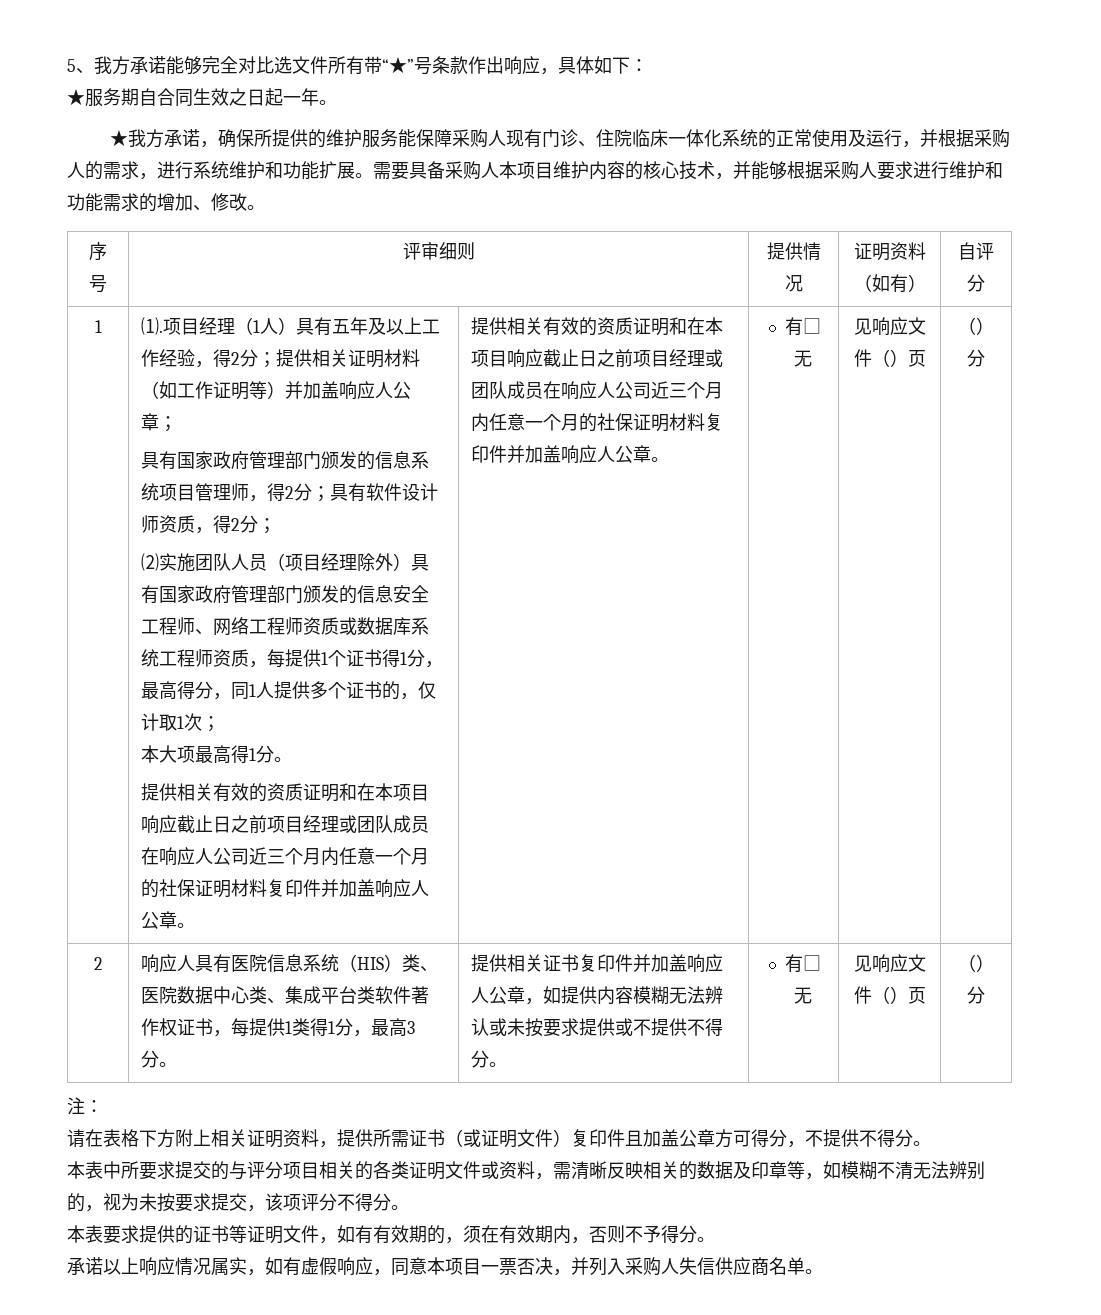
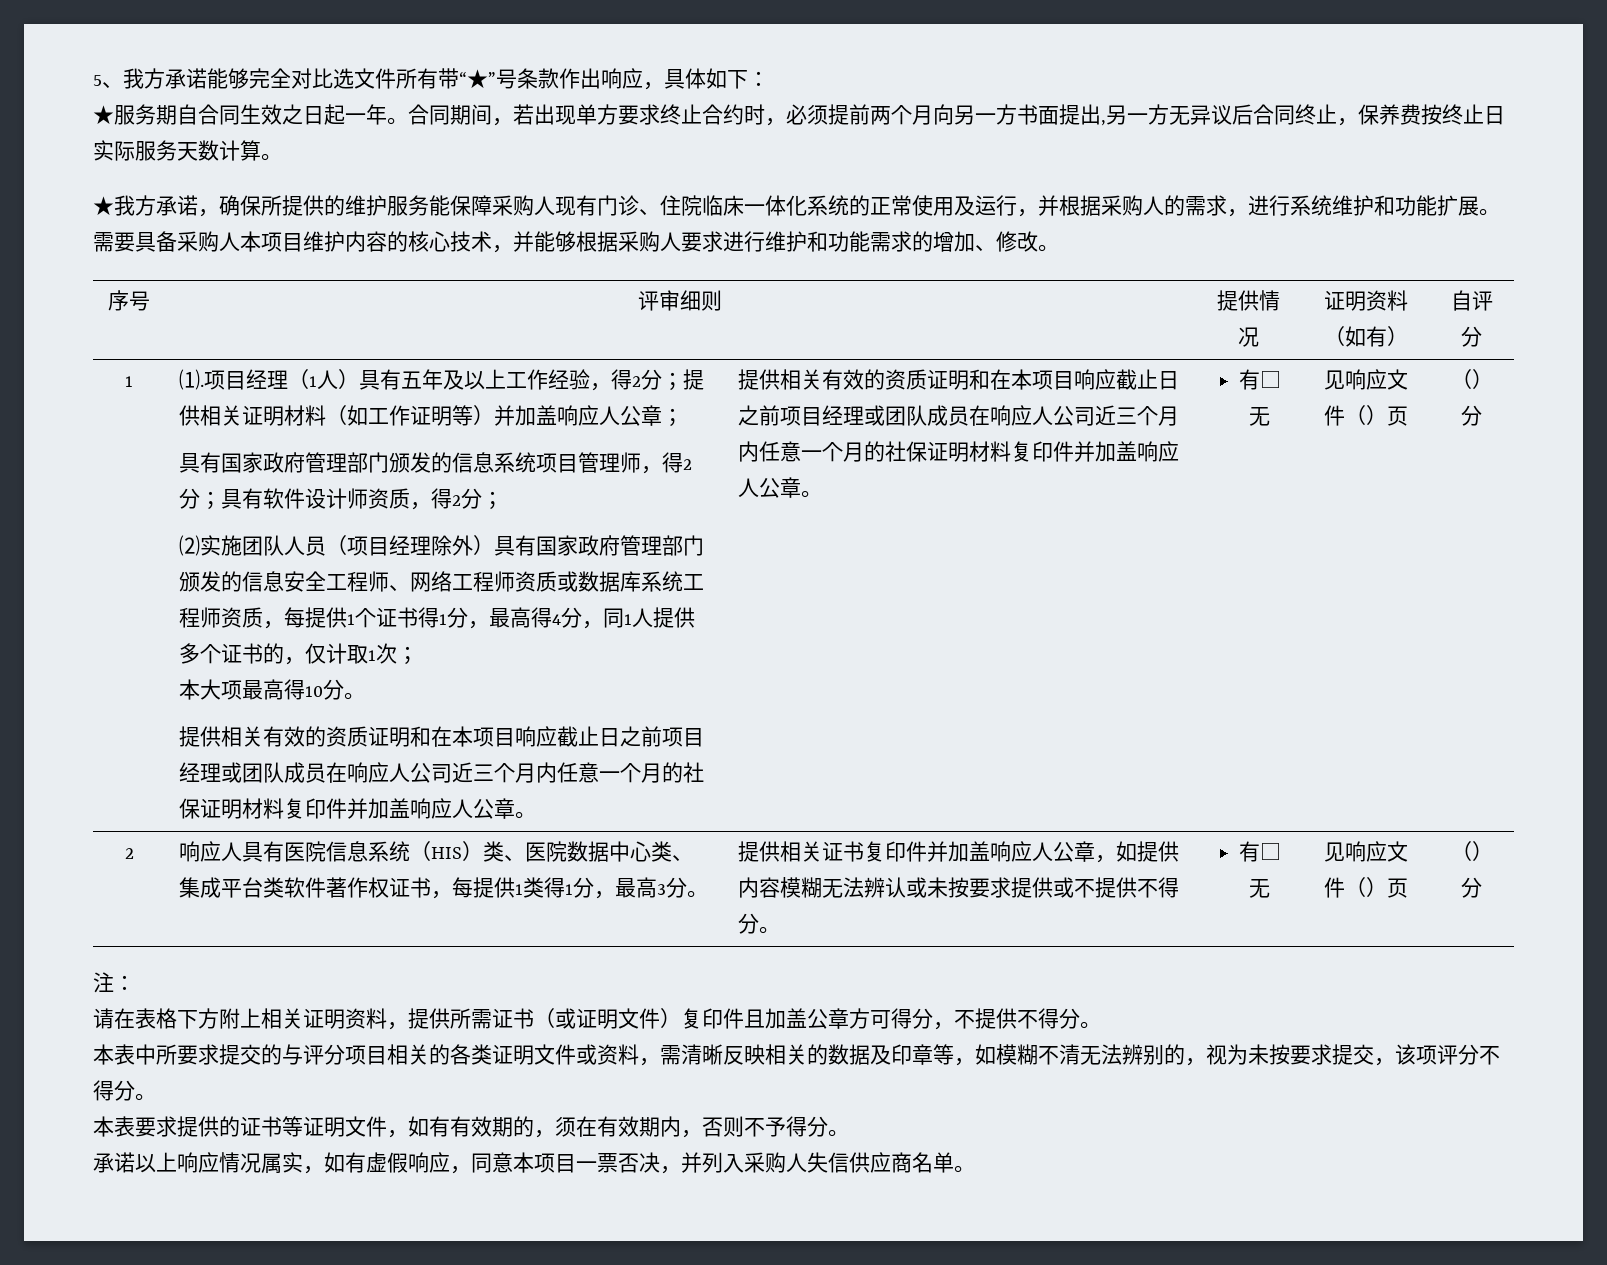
+ 合同期间，若出现单方要求终止合约时，必须提前两个月向另一方书面提出,另一方无异议后合同终止，保养费按终止日实际服务天数计算。
- ⑵实施团队人员（项目经理除外）具有国家政府管理部门颁发的信息安全工程师、网络工程师资质或数据库系统工程师资质，每提供1个证书得1分，最高得分，同1人提供多个证书的，仅计取1次；
+ ⑵实施团队人员（项目经理除外）具有国家政府管理部门颁发的信息安全工程师、网络工程师资质或数据库系统工程师资质，每提供1个证书得1分，最高得4分，同1人提供多个证书的，仅计取1次；
- 本大项最高得1分。
+ 本大项最高得10分。

